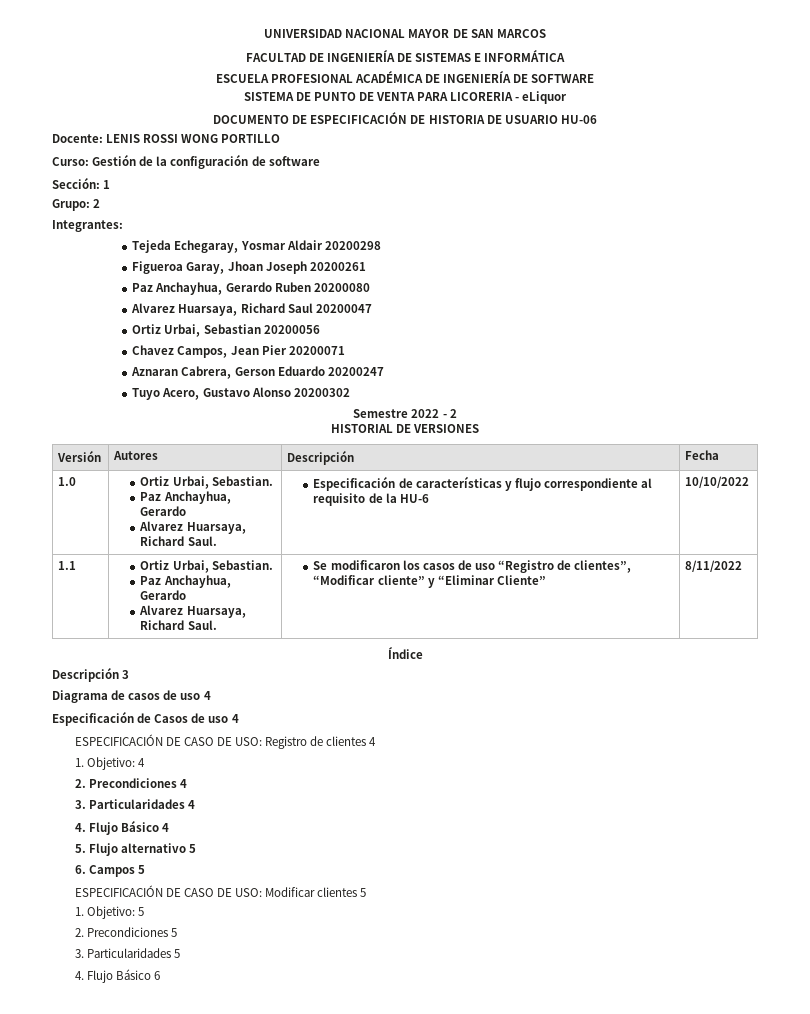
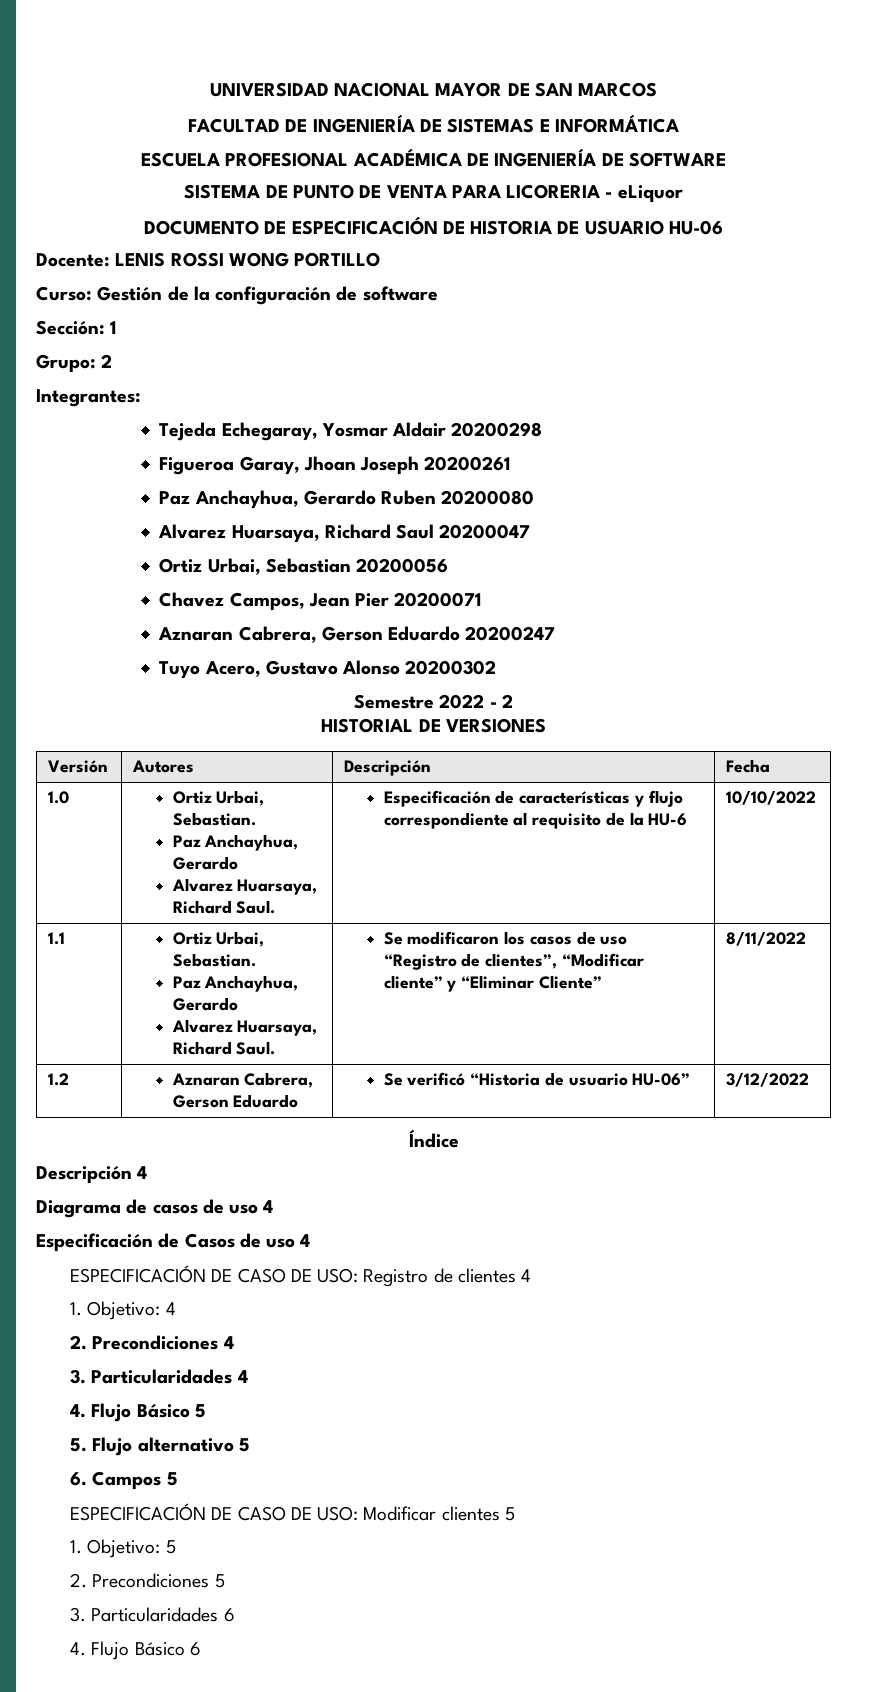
+ 1.2 | Aznaran Cabrera, Gerson Eduardo | Se verificó “Historia de usuario HU-06” | 3/12/2022
- Descripción 3
+ Descripción 4
- 4. Flujo Básico 4
+ 4. Flujo Básico 5
- 3. Particularidades 5
+ 3. Particularidades 6

